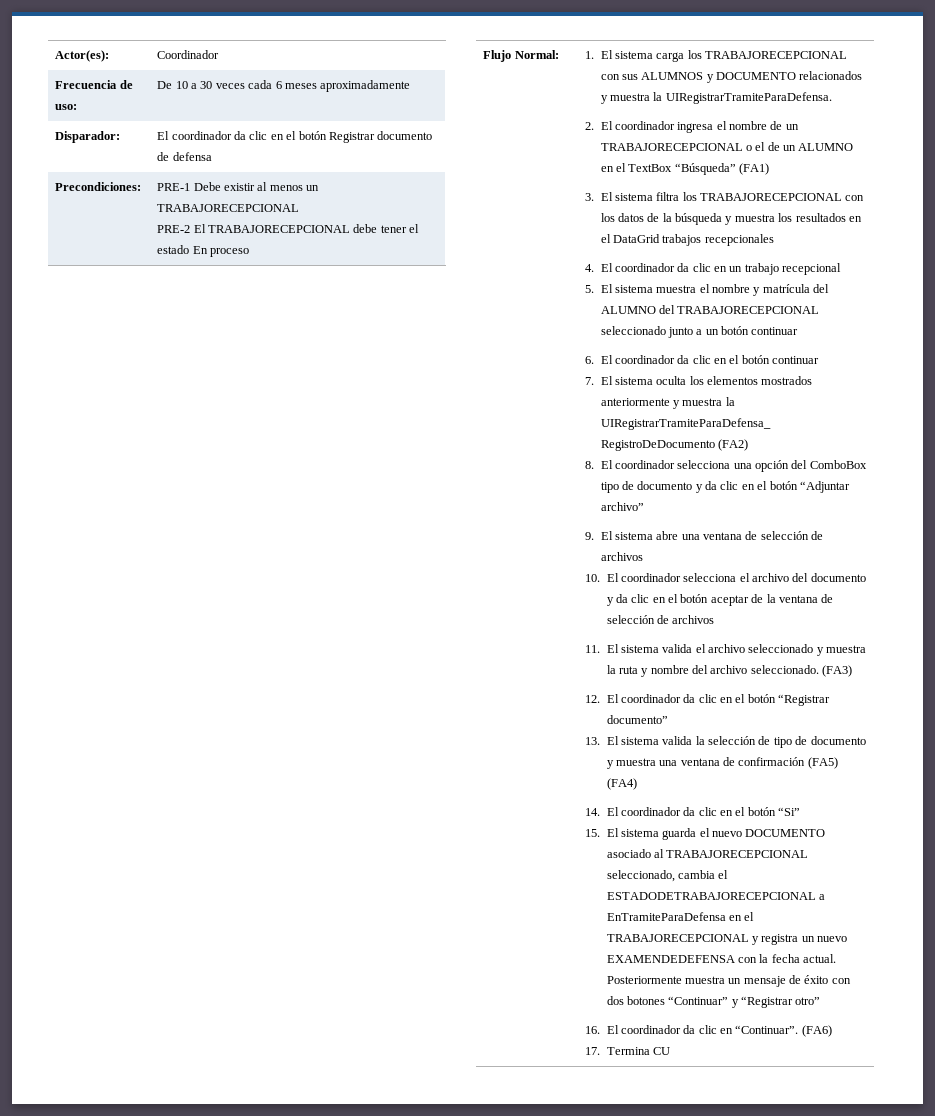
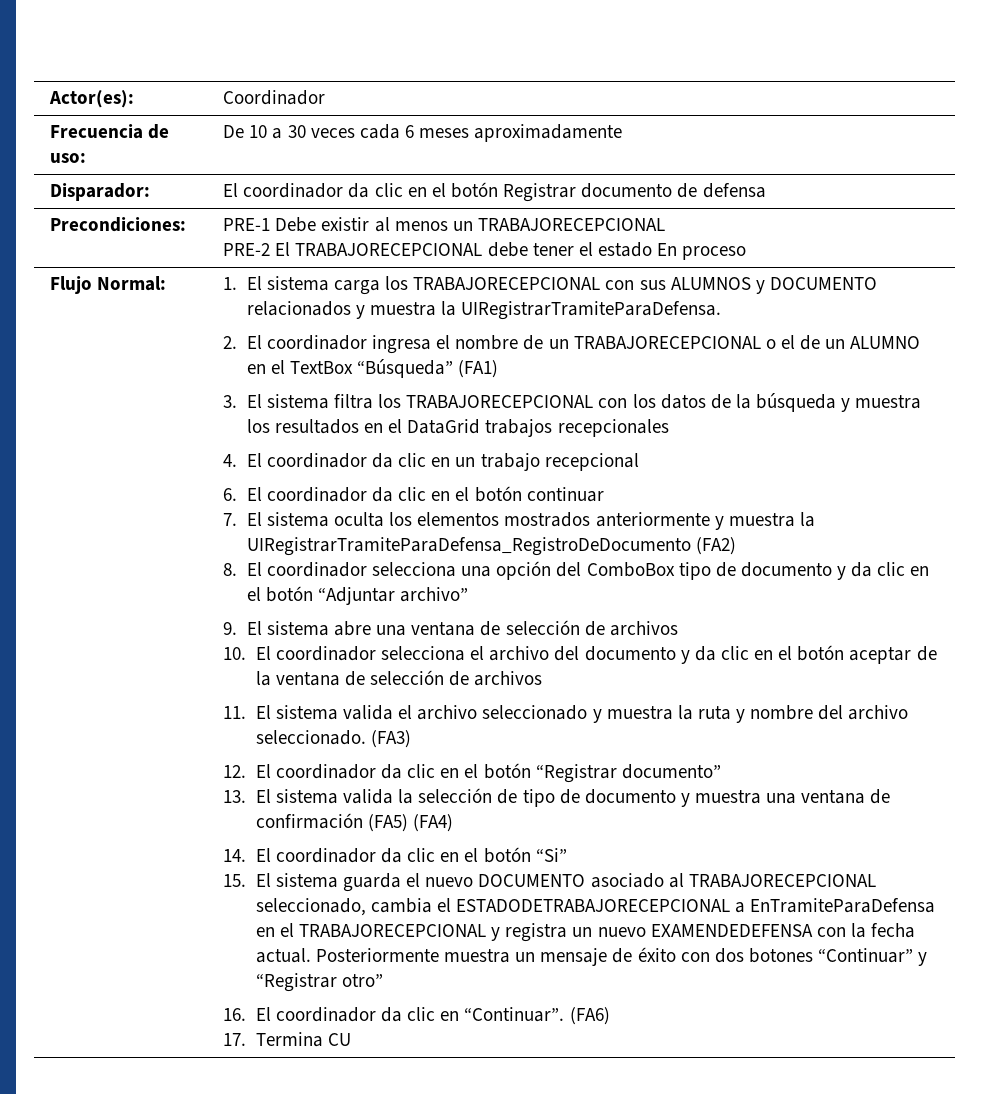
- 5. El sistema muestra el nombre y matrícula del ALUMNO del TRABAJORECEPCIONAL seleccionado junto a un botón continuar

